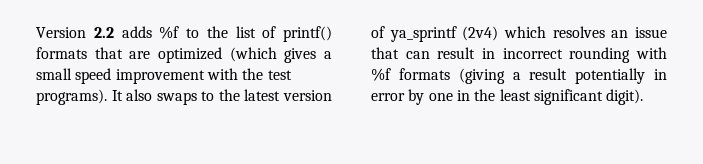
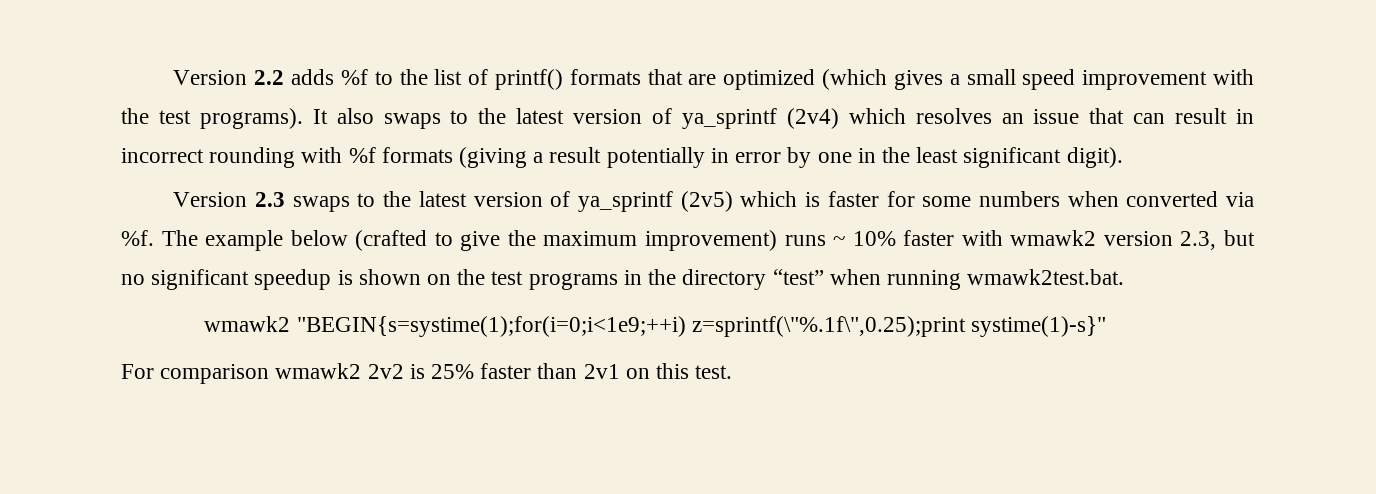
+ Version 2.3 swaps to the latest version of ya_sprintf (2v5) which is faster for some numbers when converted via %f. The example below (crafted to give the maximum improvement) runs ~ 10% faster with wmawk2 version 2.3, but no significant speedup is shown on the test programs in the directory “test” when running wmawk2test.bat.
+ wmawk2 "BEGIN{s=systime(1);for(i=0;i<1e9;++i) z=sprintf(\"%.1f\",0.25);print systime(1)-s}"
+ For comparison wmawk2 2v2 is 25% faster than 2v1 on this test.

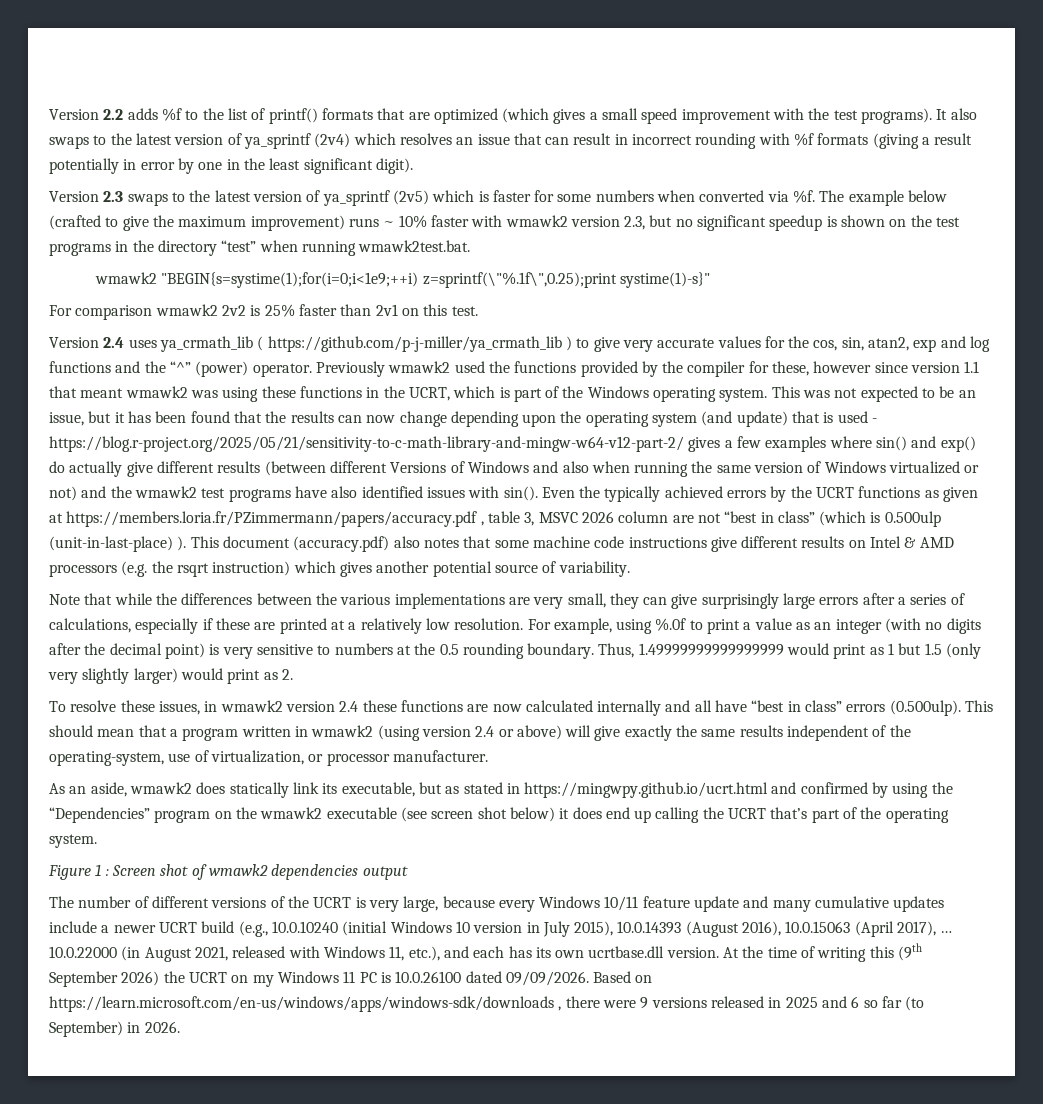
+ Version 2.4 uses ya_crmath_lib ( https://github.com/p-j-miller/ya_crmath_lib ) to give very accurate values for the cos, sin, atan2, exp and log functions and the “^” (power) operator. Previously wmawk2 used the functions provided by the compiler for these, however since version 1.1 that meant wmawk2 was using these functions in the UCRT, which is part of the Windows operating system. This was not expected to be an issue, but it has been found that the results can now change depending upon the operating system (and update) that is used - https://blog.r-project.org/2025/05/21/sensitivity-to-c-math-library-and-mingw-w64-v12-part-2/ gives a few examples where sin() and exp() do actually give different results (between different Versions of Windows and also when running the same version of Windows virtualized or not) and the wmawk2 test programs have also identified issues with sin(). Even the typically achieved errors by the UCRT functions as given at https://members.loria.fr/PZimmermann/papers/accuracy.pdf , table 3, MSVC 2026 column are not “best in class” (which is 0.500ulp (unit-in-last-place) ). This document (accuracy.pdf) also notes that some machine code instructions give different results on Intel & AMD processors (e.g. the rsqrt instruction) which gives another potential source of variability.
+ Note that while the differences between the various implementations are very small, they can give surprisingly large errors after a series of calculations, especially if these are printed at a relatively low resolution. For example, using %.0f to print a value as an integer (with no digits after the decimal point) is very sensitive to numbers at the 0.5 rounding boundary. Thus, 1.49999999999999999 would print as 1 but 1.5 (only very slightly larger) would print as 2.
+ To resolve these issues, in wmawk2 version 2.4 these functions are now calculated internally and all have “best in class” errors (0.500ulp). This should mean that a program written in wmawk2 (using version 2.4 or above) will give exactly the same results independent of the operating-system, use of virtualization, or processor manufacturer.
+ As an aside, wmawk2 does statically link its executable, but as stated in https://mingwpy.github.io/ucrt.html and confirmed by using the “Dependencies” program on the wmawk2 executable (see screen shot below) it does end up calling the UCRT that’s part of the operating system.
+ Figure 1 : Screen shot of wmawk2 dependencies output
+ The number of different versions of the UCRT is very large, because every Windows 10/11 feature update and many cumulative updates include a newer UCRT build (e.g., 10.0.10240 (initial Windows 10 version in July 2015), 10.0.14393 (August 2016), 10.0.15063 (April 2017), … 10.0.22000 (in August 2021, released with Windows 11, etc.), and each has its own ucrtbase.dll version. At the time of writing this (9th September 2026) the UCRT on my Windows 11 PC is 10.0.26100 dated 09/09/2026. Based on https://learn.microsoft.com/en-us/windows/apps/windows-sdk/downloads , there were 9 versions released in 2025 and 6 so far (to September) in 2026.

